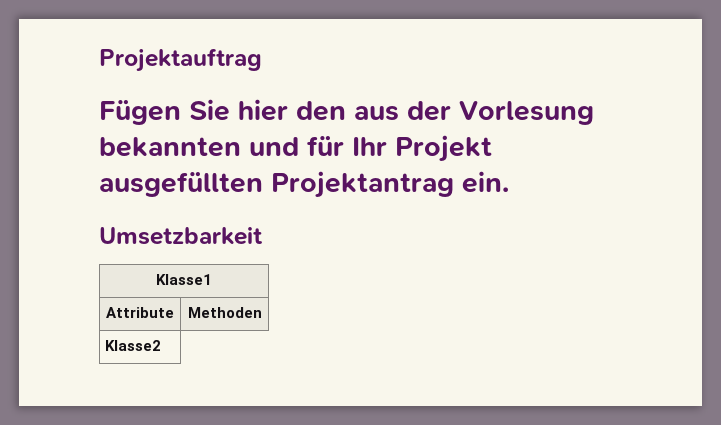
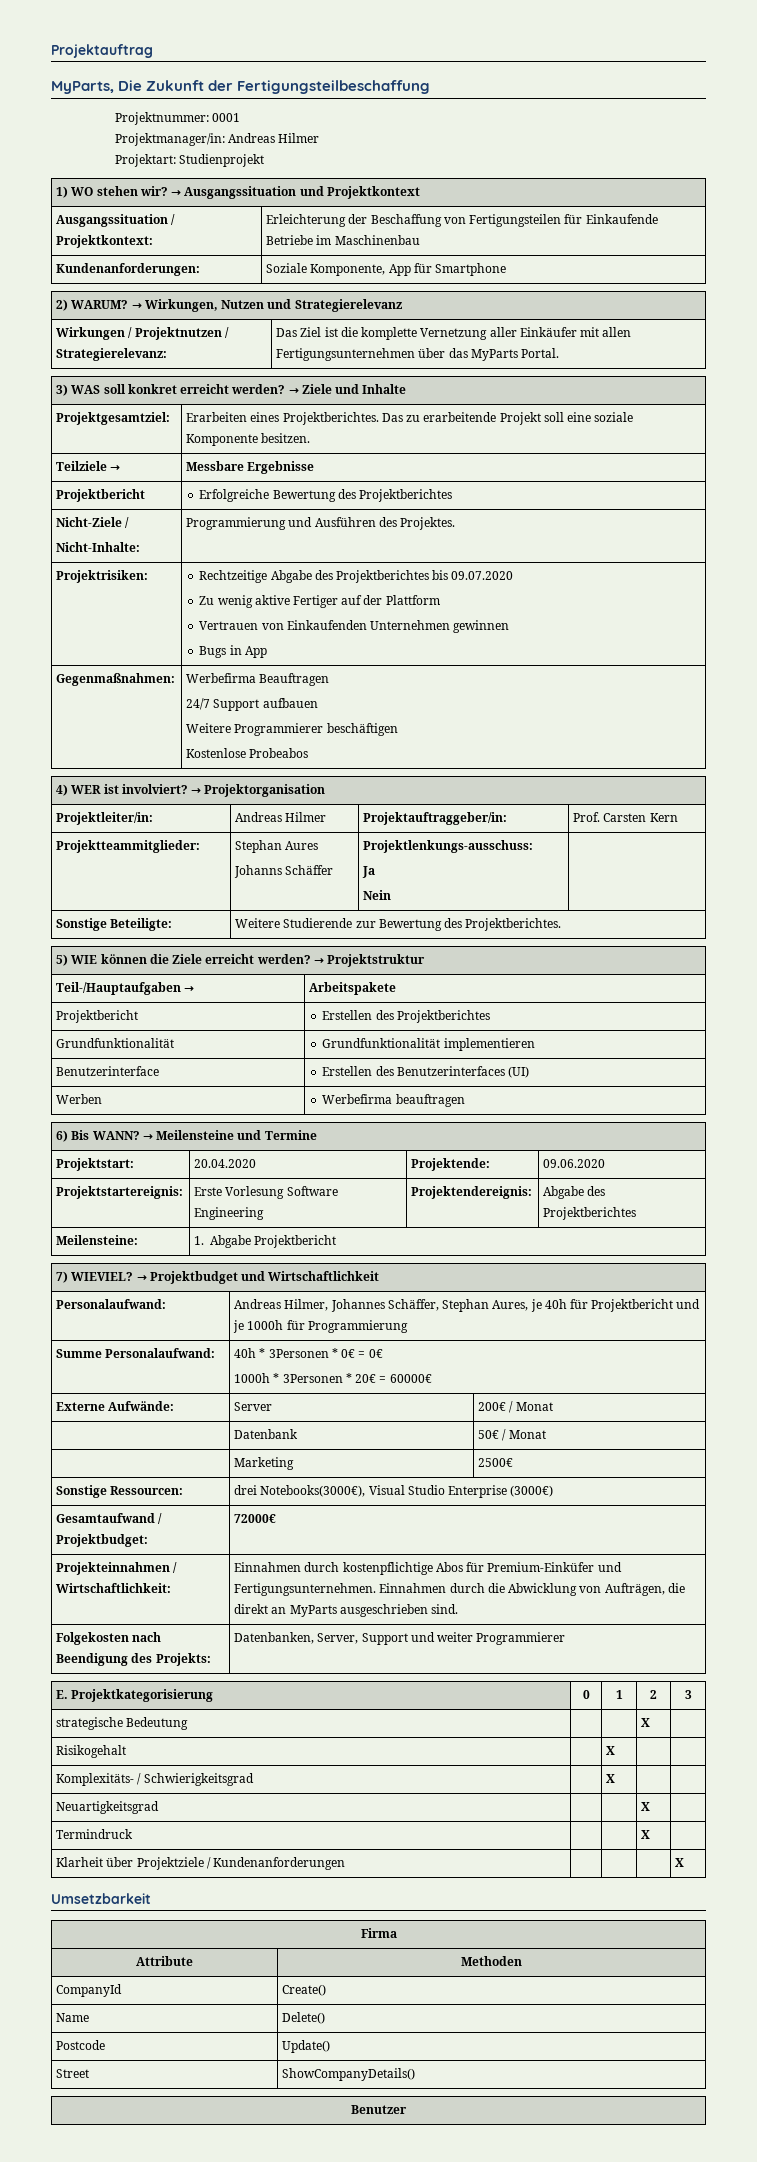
- Fügen Sie hier den aus der Vorlesung bekannten und für Ihr Projekt ausgefüllten Projektantrag ein.
+ MyParts, Die Zukunft der Fertigungsteilbeschaffung
+ Projektnummer: 0001
+ Projektmanager/in: Andreas Hilmer
+ Projektart: Studienprojekt
+ 1) WO stehen wir? → Ausgangssituation und Projektkontext
+ Ausgangssituation / Projektkontext: | Erleichterung der Beschaffung von Fertigungsteilen für Einkaufende Betriebe im Maschinenbau
+ Kundenanforderungen: | Soziale Komponente, App für Smartphone
+ 2) WARUM? → Wirkungen, Nutzen und Strategierelevanz
+ Wirkungen / Projektnutzen / Strategierelevanz: | Das Ziel ist die komplette Vernetzung aller Einkäufer mit allen Fertigungsunternehmen über das MyParts Portal.
+ 3) WAS soll konkret erreicht werden? → Ziele und Inhalte
+ Projektgesamtziel: | Erarbeiten eines Projektberichtes. Das zu erarbeitende Projekt soll eine soziale Komponente besitzen.
+ Teilziele → | Messbare Ergebnisse
+ Projektbericht | Erfolgreiche Bewertung des Projektberichtes
+ Nicht-Ziele /
+ Nicht-Inhalte: | Programmierung und Ausführen des Projektes.
+ Projektrisiken: | Rechtzeitige Abgabe des Projektberichtes bis 09.07.2020
+ Zu wenig aktive Fertiger auf der Plattform
+ Vertrauen von Einkaufenden Unternehmen gewinnen
+ Bugs in App
+ Gegenmaßnahmen: | Werbefirma Beauftragen
+ 24/7 Support aufbauen
+ Weitere Programmierer beschäftigen
+ Kostenlose Probeabos
+ 4) WER ist involviert? → Projektorganisation
+ Projektleiter/in: | Andreas Hilmer | Projektauftraggeber/in: | Prof. Carsten Kern
+ Projektteammitglieder: | Stephan Aures
+ Johanns Schäffer | Projektlenkungs-ausschuss:
+ Ja
+ Nein |
+ Sonstige Beteiligte: | Weitere Studierende zur Bewertung des Projektberichtes.
+ 5) WIE können die Ziele erreicht werden? → Projektstruktur
+ Teil-/Hauptaufgaben → | Arbeitspakete
+ Projektbericht | Erstellen des Projektberichtes
+ Grundfunktionalität | Grundfunktionalität implementieren
+ Benutzerinterface | Erstellen des Benutzerinterfaces (UI)
+ Werben | Werbefirma beauftragen
+ 6) Bis WANN? → Meilensteine und Termine
+ Projektstart: | 20.04.2020 | Projektende: | 09.06.2020
+ Projektstartereignis: | Erste Vorlesung Software Engineering | Projektendereignis: | Abgabe des Projektberichtes
+ Meilensteine: | 1. Abgabe Projektbericht
+ 7) WIEVIEL? → Projektbudget und Wirtschaftlichkeit
+ Personalaufwand: | Andreas Hilmer, Johannes Schäffer, Stephan Aures, je 40h für Projektbericht und je 1000h für Programmierung
+ Summe Personalaufwand: | 40h * 3Personen * 0€ = 0€
+ 1000h * 3Personen * 20€ = 60000€
+ Externe Aufwände: | Server | 200€ / Monat
+ | Datenbank | 50€ / Monat
+ | Marketing | 2500€
+ Sonstige Ressourcen: | drei Notebooks(3000€), Visual Studio Enterprise (3000€)
+ Gesamtaufwand / Projektbudget: | 72000€
+ Projekteinnahmen / Wirtschaftlichkeit: | Einnahmen durch kostenpflichtige Abos für Premium-Einküfer und Fertigungsunternehmen. Einnahmen durch die Abwicklung von Aufträgen, die direkt an MyParts ausgeschrieben sind.
+ Folgekosten nach Beendigung des Projekts: | Datenbanken, Server, Support und weiter Programmierer
+ E. Projektkategorisierung | 0 | 1 | 2 | 3
+ strategische Bedeutung | | | X |
+ Risikogehalt | | X | |
+ Komplexitäts- / Schwierigkeitsgrad | | X | |
+ Neuartigkeitsgrad | | | X |
+ Termindruck | | | X |
+ Klarheit über Projektziele / Kundenanforderungen | | | | X
- Klasse1
+ Firma
- Klasse2
+ CompanyId | Create()
+ Name | Delete()
+ Postcode | Update()
+ Street | ShowCompanyDetails()
+ Benutzer

